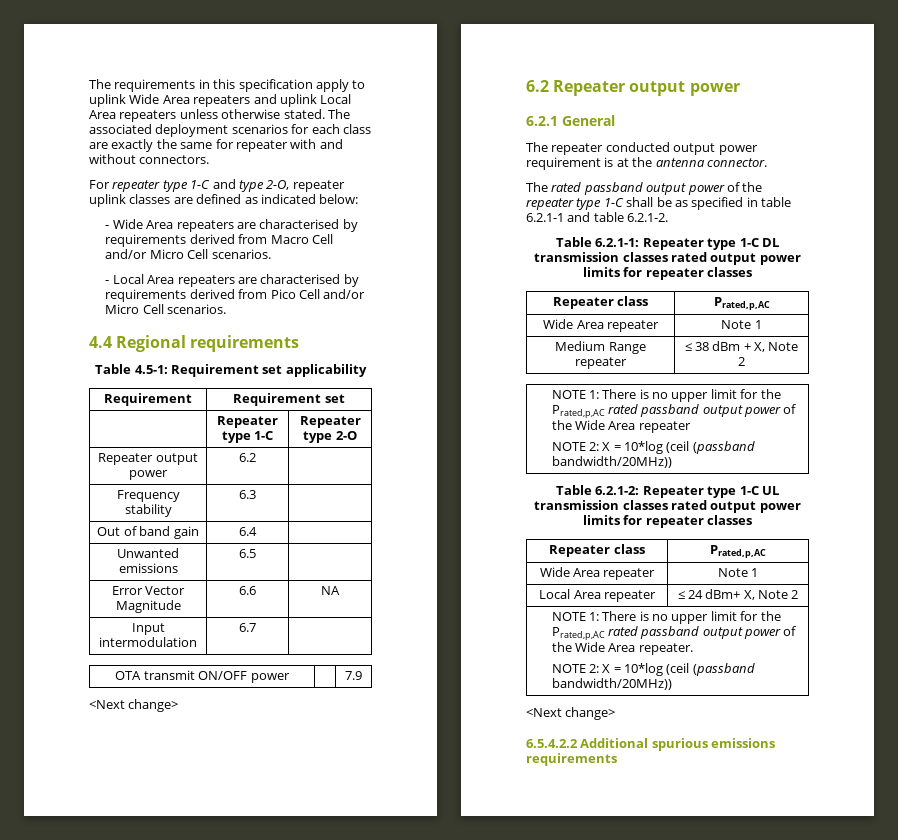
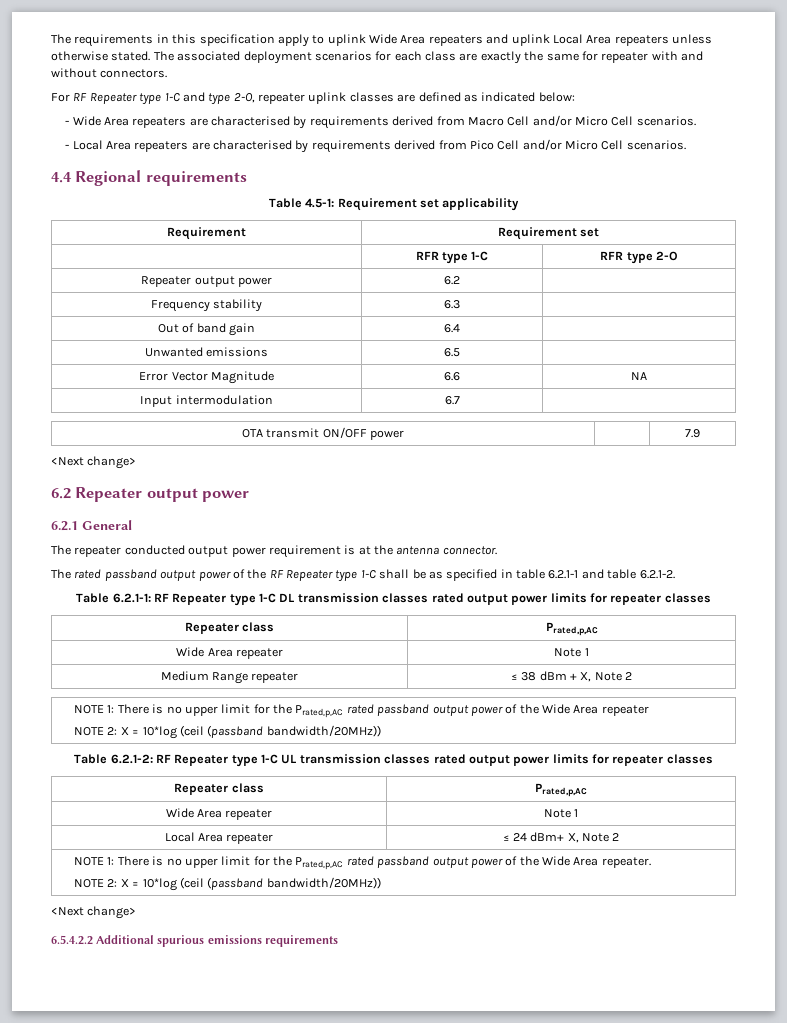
- For repeater type 1-C and type 2-O, repeater uplink classes are defined as indicated below:
+ For RF Repeater type 1-C and type 2-O, repeater uplink classes are defined as indicated below:
- | Repeater type 1-C | Repeater type 2-O
+ | RFR type 1-C | RFR type 2-O
- The rated passband output power of the repeater type 1-C shall be as specified in table 6.2.1-1 and table 6.2.1-2.
+ The rated passband output power of the RF Repeater type 1-C shall be as specified in table 6.2.1-1 and table 6.2.1-2.
- Table 6.2.1-1: Repeater type 1-C DL transmission classes rated output power limits for repeater classes
+ Table 6.2.1-1: RF Repeater type 1-C DL transmission classes rated output power limits for repeater classes
- Table 6.2.1-2: Repeater type 1-C UL transmission classes rated output power limits for repeater classes
+ Table 6.2.1-2: RF Repeater type 1-C UL transmission classes rated output power limits for repeater classes

